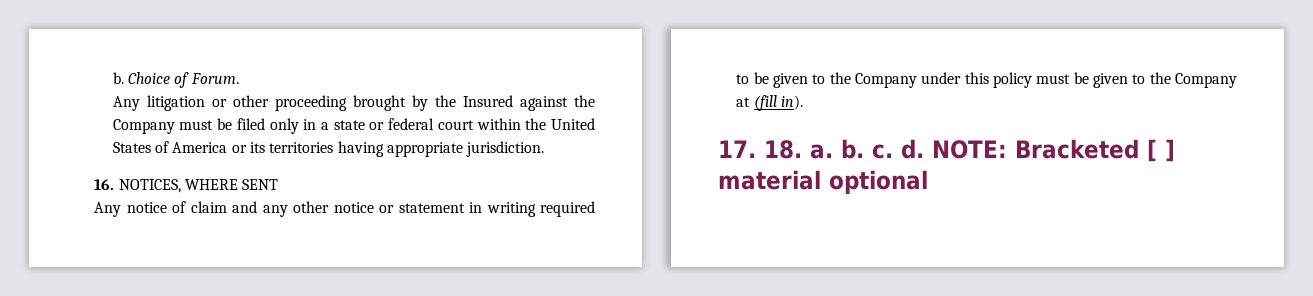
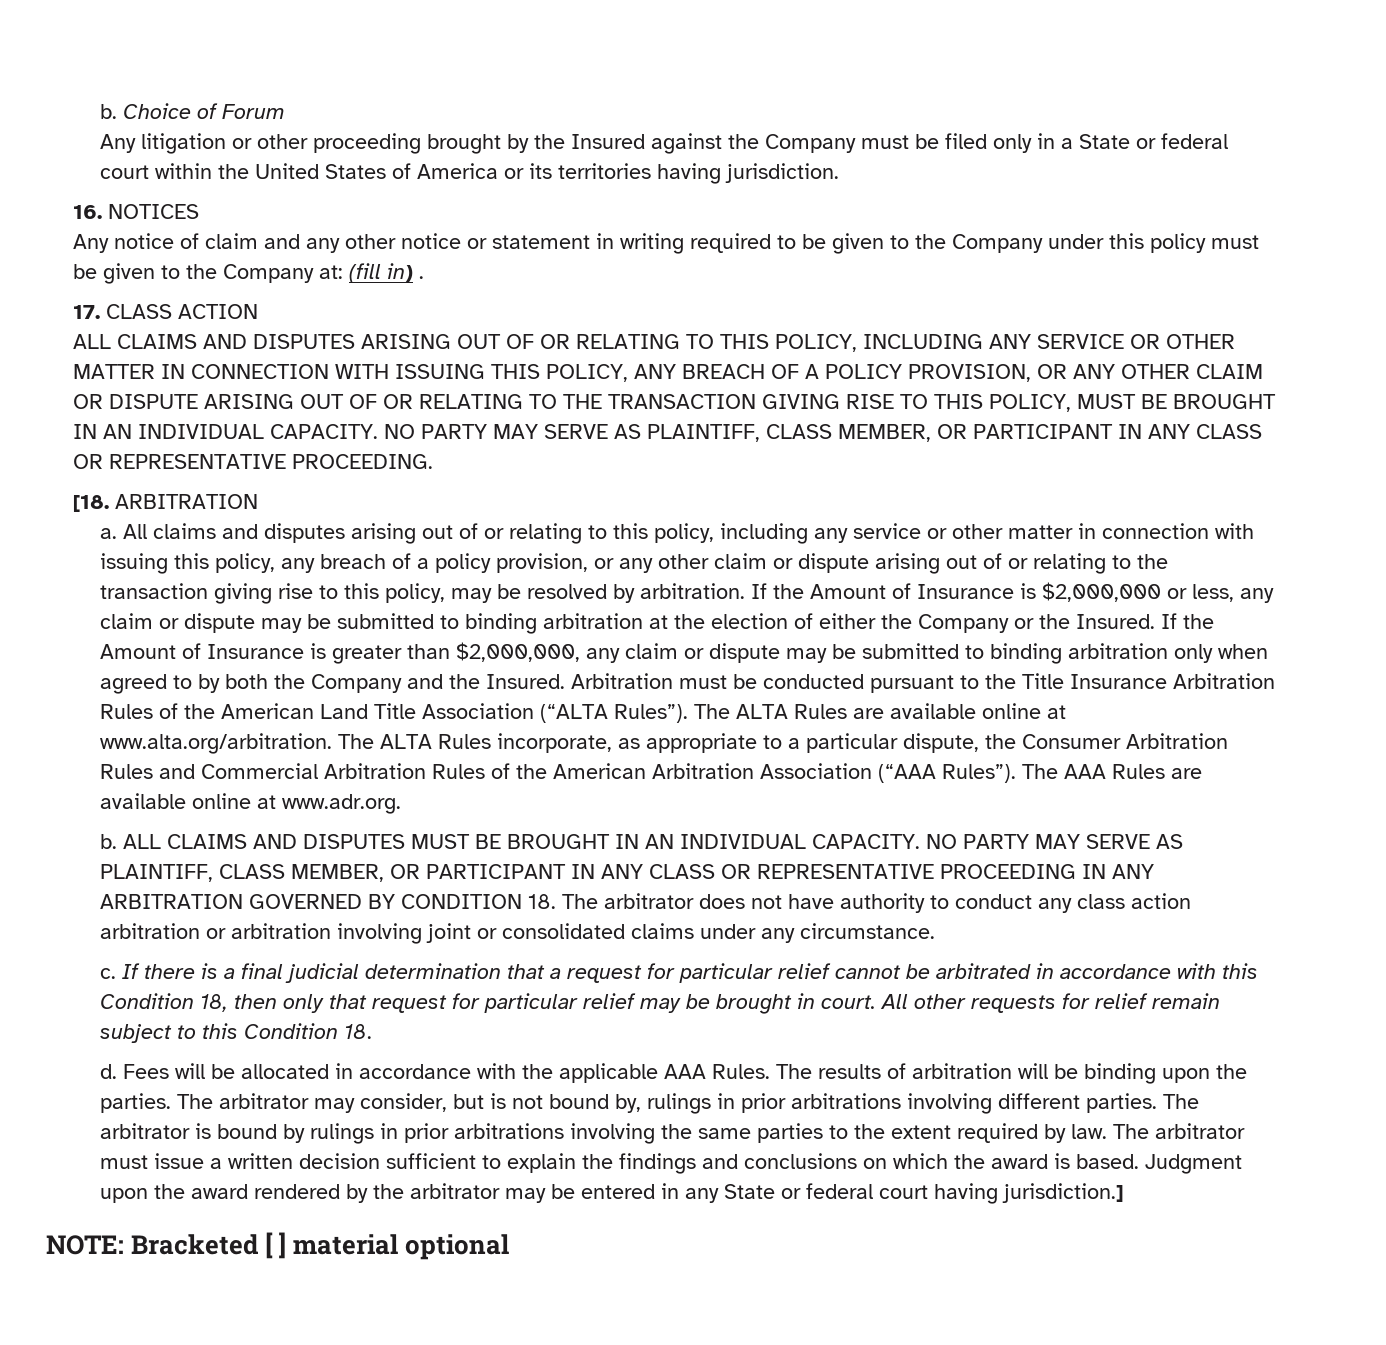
- Choice of Forum.
+ Choice of Forum
- Any litigation or other proceeding brought by the Insured against the Company must be filed only in a state or federal court within the United States of America or its territories having appropriate jurisdiction.
+ Any litigation or other proceeding brought by the Insured against the Company must be filed only in a State or federal court within the United States of America or its territories having jurisdiction.
- 16. NOTICES, WHERE SENT
+ 16. NOTICES
- Any notice of claim and any other notice or statement in writing required to be given to the Company under this policy must be given to the Company at (fill in).
- 17. 18. a. b. c. d. NOTE: Bracketed [ ] material optional
+ Any notice of claim and any other notice or statement in writing required to be given to the Company under this policy must be given to the Company at: (fill in) .
+ 17. CLASS ACTION
+ ALL CLAIMS AND DISPUTES ARISING OUT OF OR RELATING TO THIS POLICY, INCLUDING ANY SERVICE OR OTHER MATTER IN CONNECTION WITH ISSUING THIS POLICY, ANY BREACH OF A POLICY PROVISION, OR ANY OTHER CLAIM OR DISPUTE ARISING OUT OF OR RELATING TO THE TRANSACTION GIVING RISE TO THIS POLICY, MUST BE BROUGHT IN AN INDIVIDUAL CAPACITY. NO PARTY MAY SERVE AS PLAINTIFF, CLASS MEMBER, OR PARTICIPANT IN ANY CLASS OR REPRESENTATIVE PROCEEDING.
+ [18. ARBITRATION
+ a. All claims and disputes arising out of or relating to this policy, including any service or other matter in connection with issuing this policy, any breach of a policy provision, or any other claim or dispute arising out of or relating to the transaction giving rise to this policy, may be resolved by arbitration. If the Amount of Insurance is $2,000,000 or less, any claim or dispute may be submitted to binding arbitration at the election of either the Company or the Insured. If the Amount of Insurance is greater than $2,000,000, any claim or dispute may be submitted to binding arbitration only when agreed to by both the Company and the Insured. Arbitration must be conducted pursuant to the Title Insurance Arbitration Rules of the American Land Title Association (“ALTA Rules”). The ALTA Rules are available online at www.alta.org/arbitration. The ALTA Rules incorporate, as appropriate to a particular dispute, the Consumer Arbitration Rules and Commercial Arbitration Rules of the American Arbitration Association (“AAA Rules”). The AAA Rules are available online at www.adr.org.
+ b. ALL CLAIMS AND DISPUTES MUST BE BROUGHT IN AN INDIVIDUAL CAPACITY. NO PARTY MAY SERVE AS PLAINTIFF, CLASS MEMBER, OR PARTICIPANT IN ANY CLASS OR REPRESENTATIVE PROCEEDING IN ANY ARBITRATION GOVERNED BY CONDITION 18. The arbitrator does not have authority to conduct any class action arbitration or arbitration involving joint or consolidated claims under any circumstance.
+ c. If there is a final judicial determination that a request for particular relief cannot be arbitrated in accordance with this Condition 18, then only that request for particular relief may be brought in court. All other requests for relief remain subject to this Condition 18.
+ d. Fees will be allocated in accordance with the applicable AAA Rules. The results of arbitration will be binding upon the parties. The arbitrator may consider, but is not bound by, rulings in prior arbitrations involving different parties. The arbitrator is bound by rulings in prior arbitrations involving the same parties to the extent required by law. The arbitrator must issue a written decision sufficient to explain the findings and conclusions on which the award is based. Judgment upon the award rendered by the arbitrator may be entered in any State or federal court having jurisdiction.]
+ NOTE: Bracketed [ ] material optional

